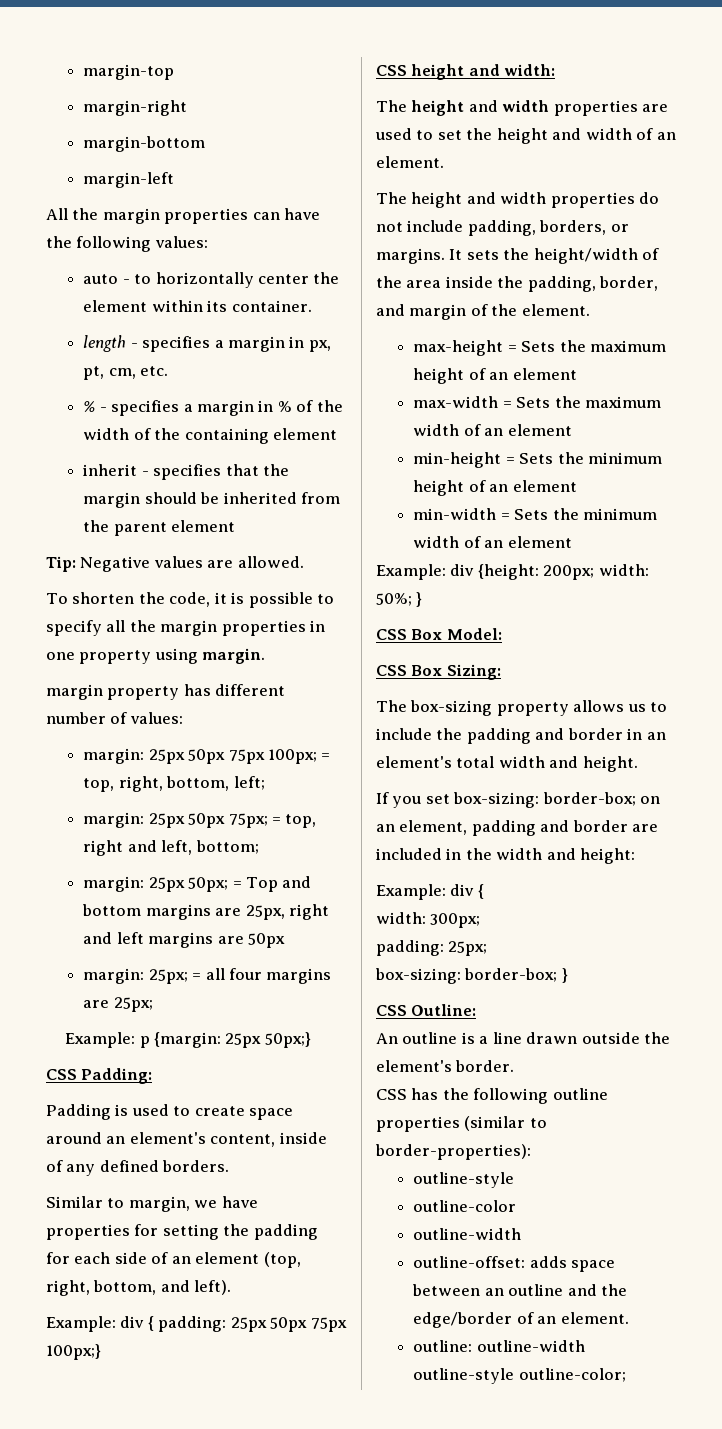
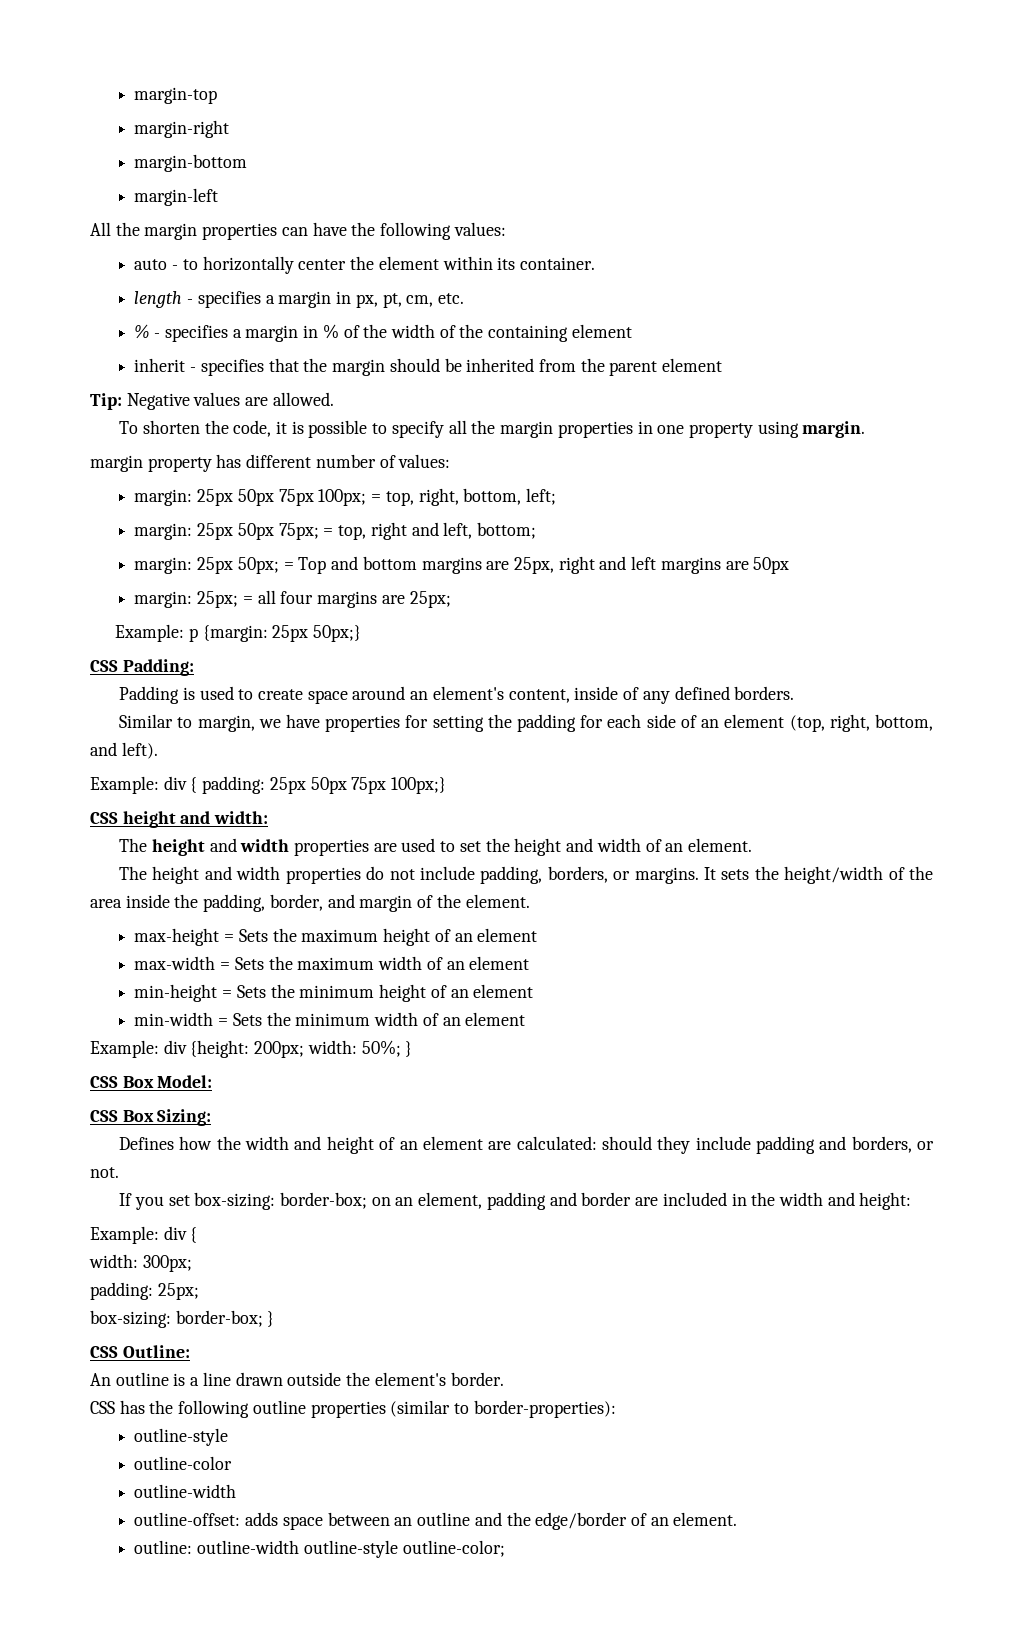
- The box-sizing property allows us to include the padding and border in an element's total width and height.
+ Defines how the width and height of an element are calculated: should they include padding and borders, or not.

